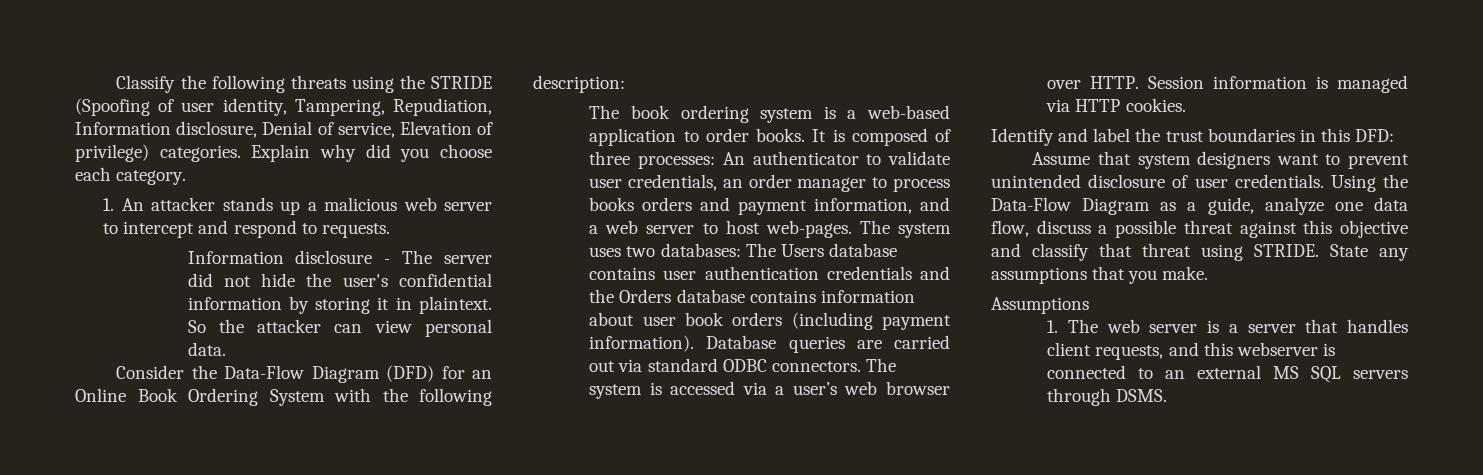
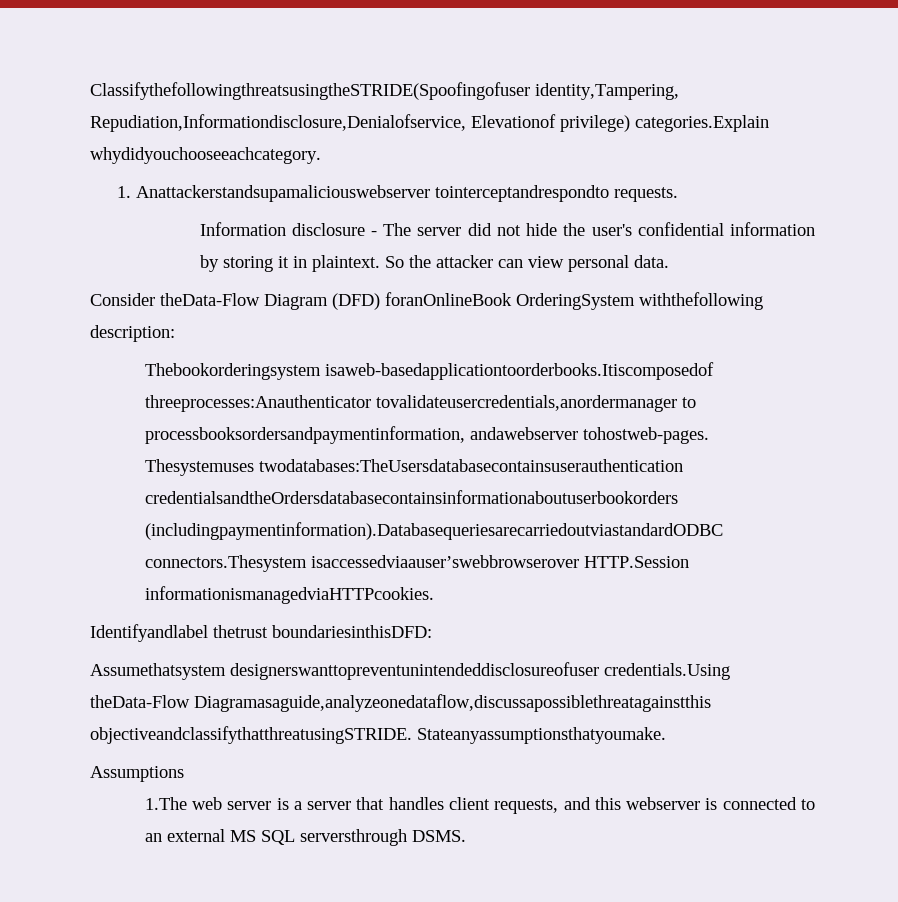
- Classify the following threats using the STRIDE (Spoofing of user identity, Tampering, Repudiation, Information disclosure, Denial of service, Elevation of privilege) categories. Explain why did you choose each category.
- 1. An attacker stands up a malicious web server to intercept and respond to requests.
+ ClassifythefollowingthreatsusingtheSTRIDE(Spoofingofuser identity,Tampering, Repudiation,Informationdisclosure,Denialofservice, Elevationof privilege) categories.Explain whydidyouchooseeachcategory.
+ 1. Anattackerstandsupamaliciouswebserver tointerceptandrespondto requests.
- Consider the Data-Flow Diagram (DFD) for an Online Book Ordering System with the following description:
- The book ordering system is a web-based application to order books. It is composed of three processes: An authenticator to validate user credentials, an order manager to process books orders and payment information, and a web server to host web-pages. The system uses two databases: The Users database contains user authentication credentials and the Orders database contains information about user book orders (including payment information). Database queries are carried out via standard ODBC connectors. The system is accessed via a user’s web browser over HTTP. Session information is managed via HTTP cookies.
- Identify and label the trust boundaries in this DFD:
- Assume that system designers want to prevent unintended disclosure of user credentials. Using the Data-Flow Diagram as a guide, analyze one data flow, discuss a possible threat against this objective and classify that threat using STRIDE. State any assumptions that you make.
+ Consider theData-Flow Diagram (DFD) foranOnlineBook OrderingSystem withthefollowing description:
+ Thebookorderingsystem isaweb-basedapplicationtoorderbooks.Itiscomposedof threeprocesses:Anauthenticator tovalidateusercredentials,anordermanager to processbooksordersandpaymentinformation, andawebserver tohostweb-pages. Thesystemuses twodatabases:TheUsersdatabasecontainsuserauthentication credentialsandtheOrdersdatabasecontainsinformationaboutuserbookorders (includingpaymentinformation).DatabasequeriesarecarriedoutviastandardODBC connectors.Thesystem isaccessedviaauser’swebbrowserover HTTP.Session informationismanagedviaHTTPcookies.
+ Identifyandlabel thetrust boundariesinthisDFD:
+ Assumethatsystem designerswanttopreventunintendeddisclosureofuser credentials.Using theData-Flow Diagramasaguide,analyzeonedataflow,discussapossiblethreatagainstthis objectiveandclassifythatthreatusingSTRIDE. Stateanyassumptionsthatyoumake.
- 1. The web server is a server that handles client requests, and this webserver is connected to an external MS SQL servers through DSMS.
+ 1.The web server is a server that handles client requests, and this webserver is connected to an external MS SQL serversthrough DSMS.

